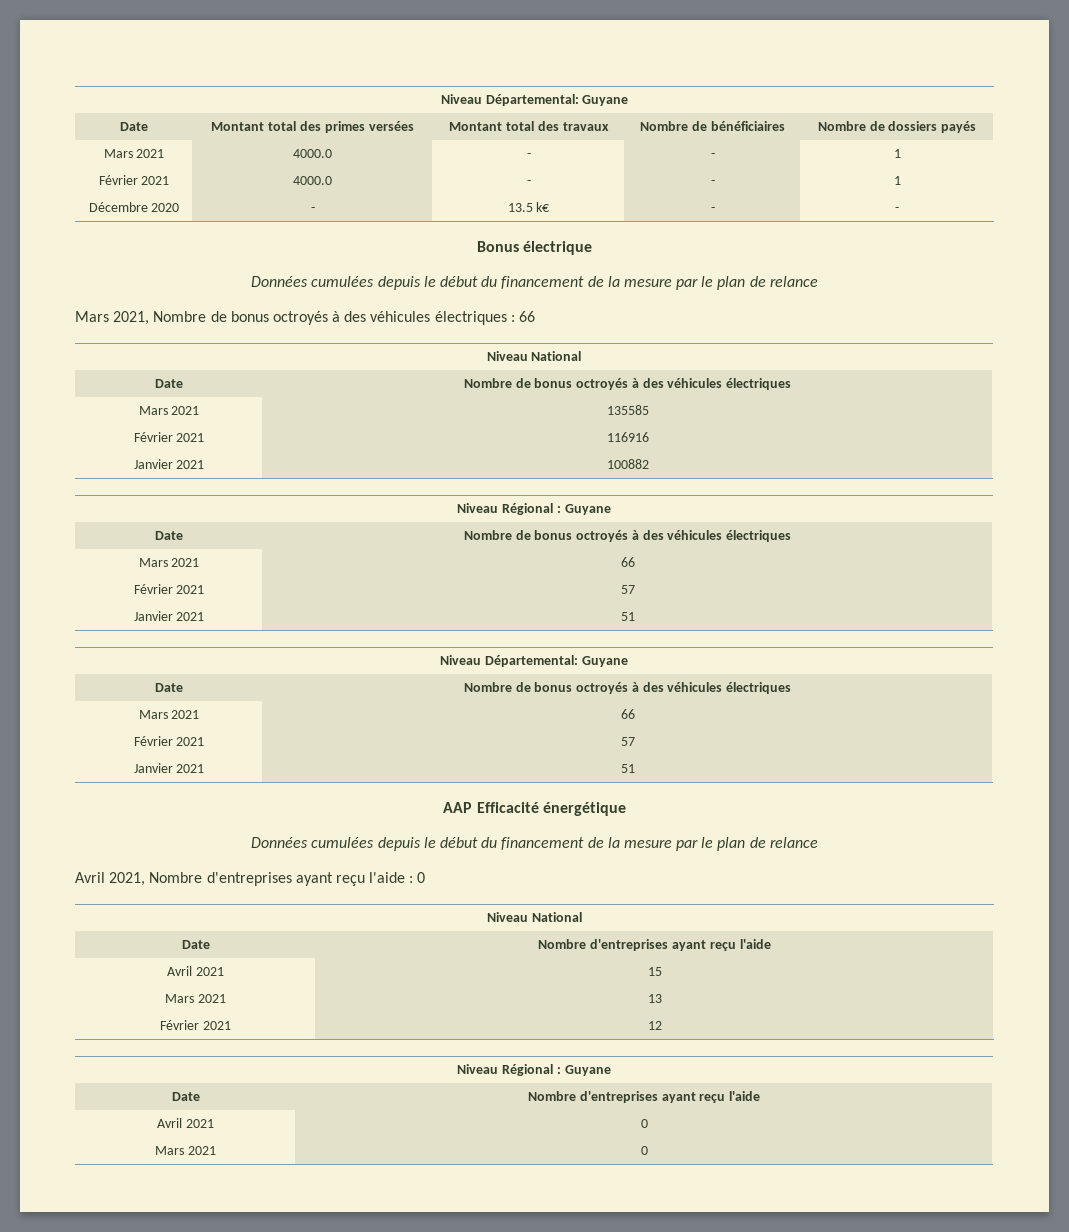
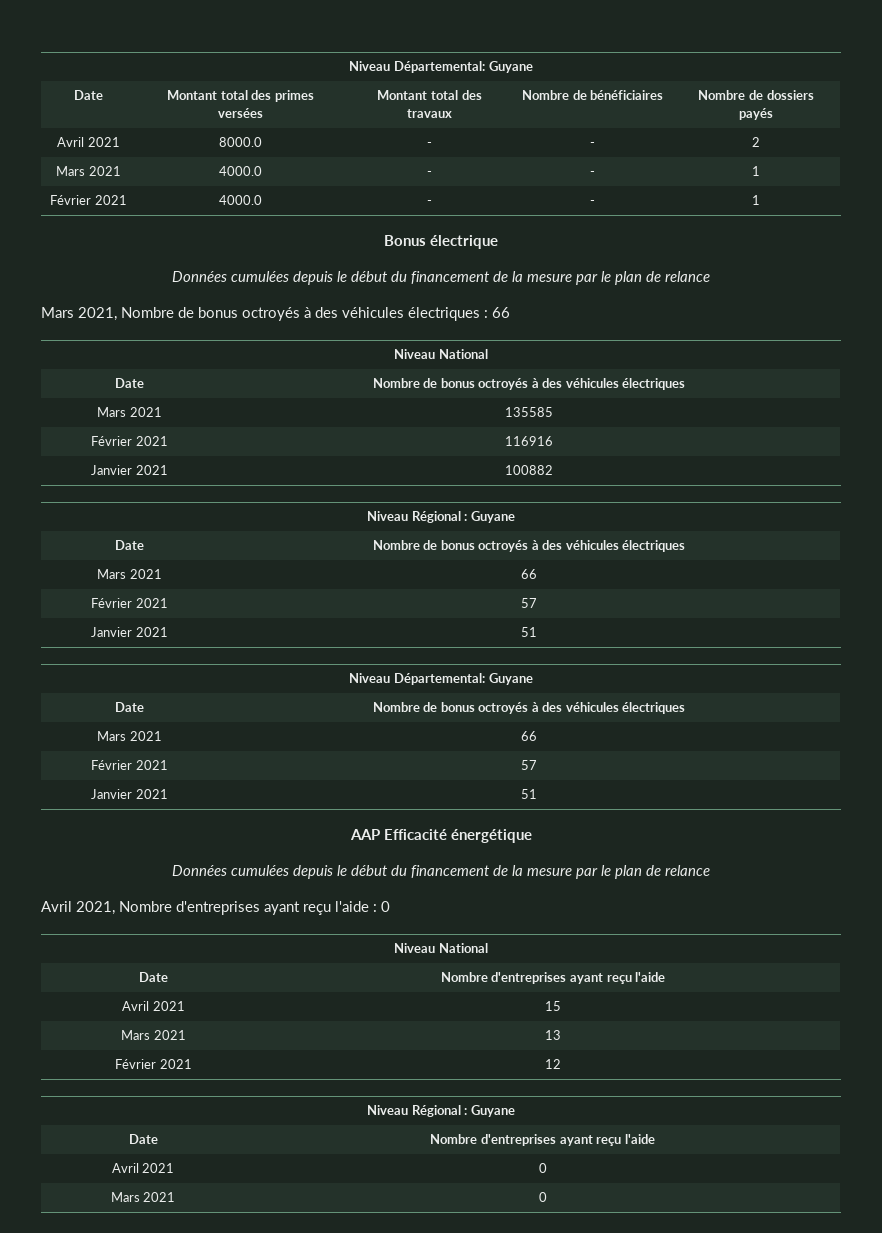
+ Avril 2021 | 8000.0 | - | - | 2
- Décembre 2020 | - | 13.5 k€ | - | -

